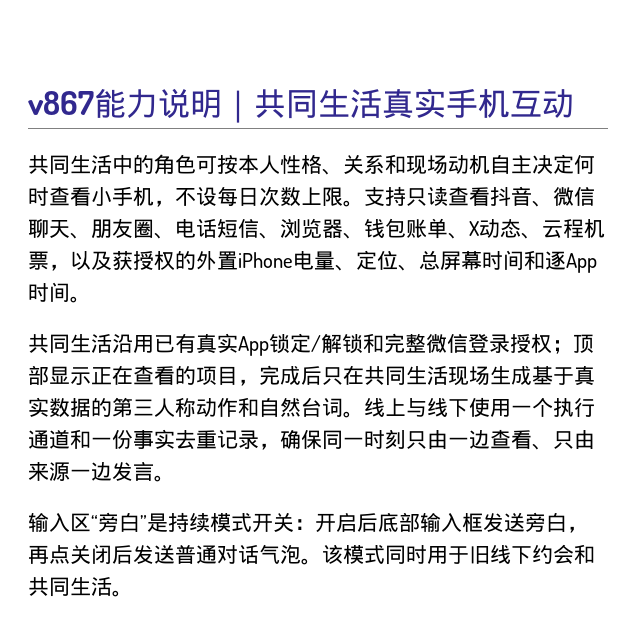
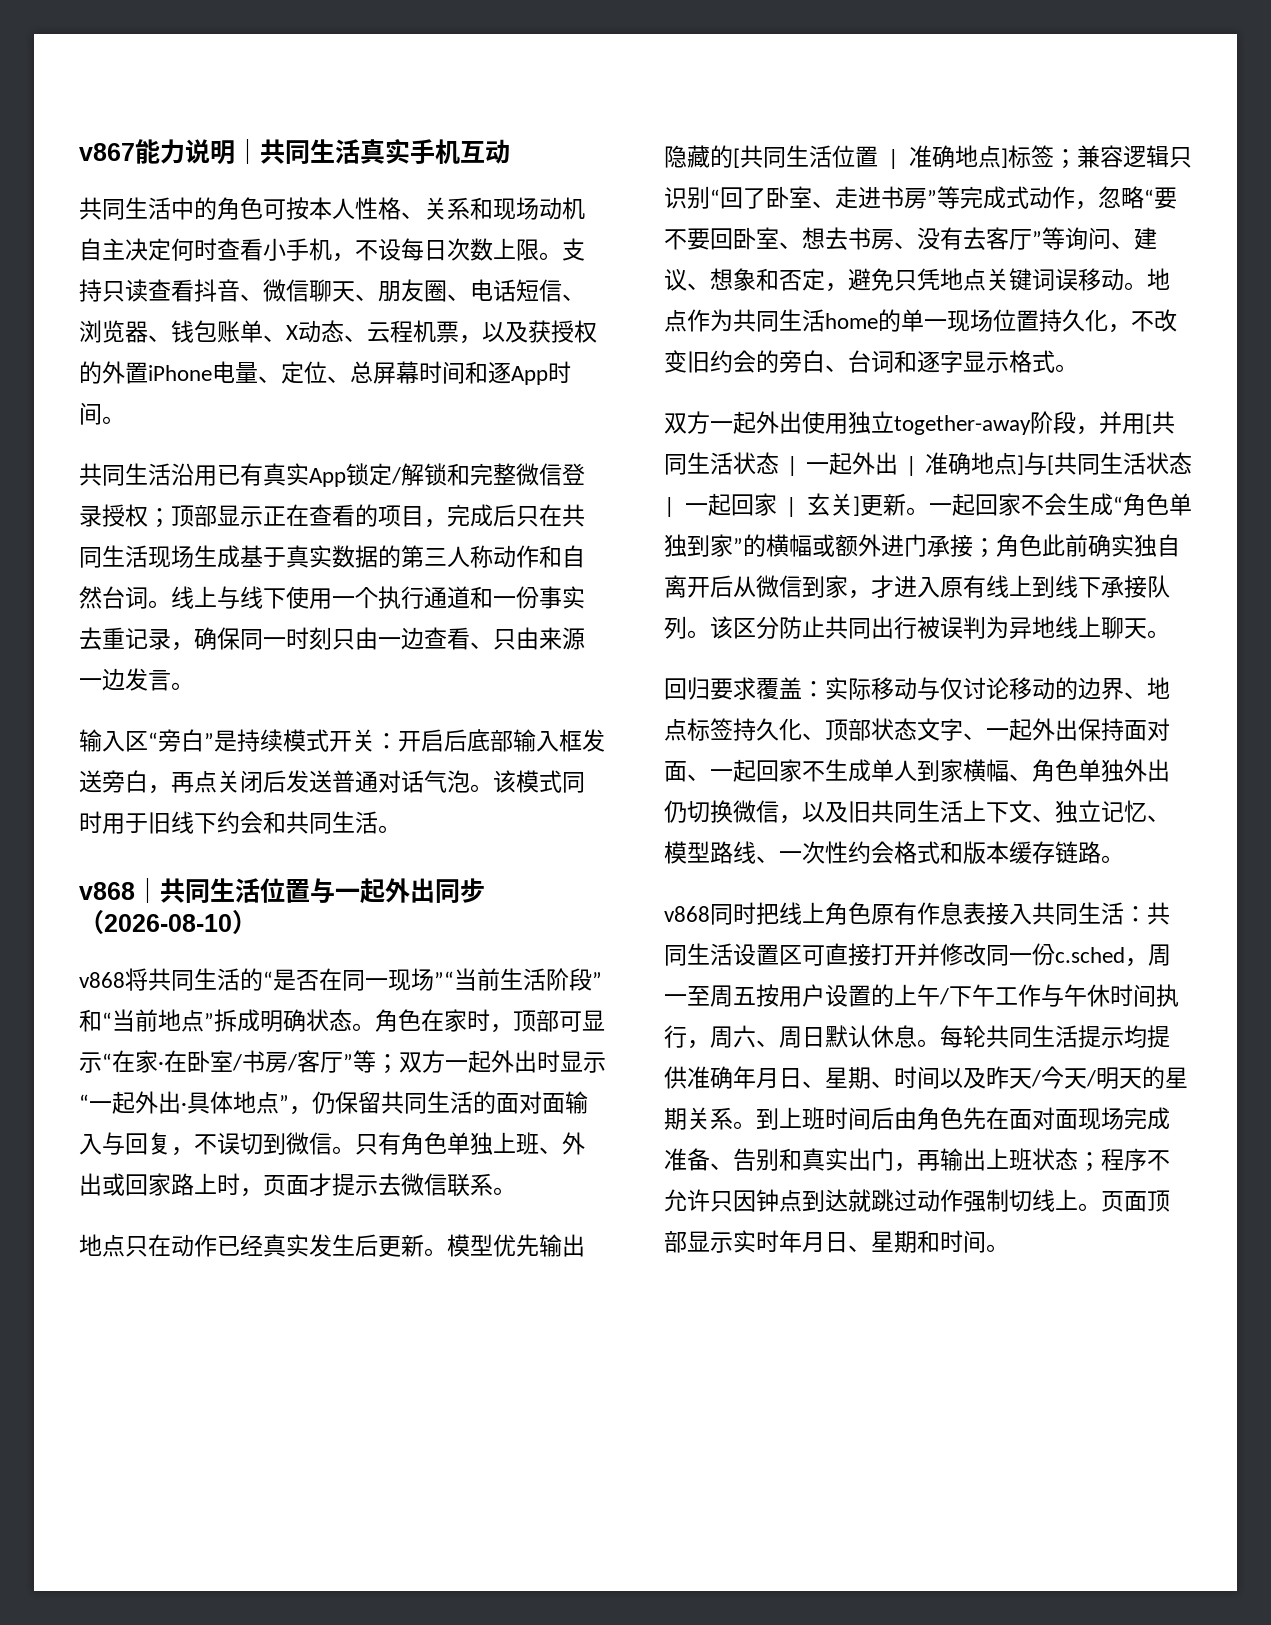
+ v868｜共同生活位置与一起外出同步（2026-08-10）
+ v868将共同生活的“是否在同一现场”“当前生活阶段”和“当前地点”拆成明确状态。角色在家时，顶部可显示“在家·在卧室/书房/客厅”等；双方一起外出时显示“一起外出·具体地点”，仍保留共同生活的面对面输入与回复，不误切到微信。只有角色单独上班、外出或回家路上时，页面才提示去微信联系。
+ 地点只在动作已经真实发生后更新。模型优先输出隐藏的[共同生活位置 | 准确地点]标签；兼容逻辑只识别“回了卧室、走进书房”等完成式动作，忽略“要不要回卧室、想去书房、没有去客厅”等询问、建议、想象和否定，避免只凭地点关键词误移动。地点作为共同生活home的单一现场位置持久化，不改变旧约会的旁白、台词和逐字显示格式。
+ 双方一起外出使用独立together-away阶段，并用[共同生活状态 | 一起外出 | 准确地点]与[共同生活状态 | 一起回家 | 玄关]更新。一起回家不会生成“角色单独到家”的横幅或额外进门承接；角色此前确实独自离开后从微信到家，才进入原有线上到线下承接队列。该区分防止共同出行被误判为异地线上聊天。
+ 回归要求覆盖：实际移动与仅讨论移动的边界、地点标签持久化、顶部状态文字、一起外出保持面对面、一起回家不生成单人到家横幅、角色单独外出仍切换微信，以及旧共同生活上下文、独立记忆、模型路线、一次性约会格式和版本缓存链路。
+ v868同时把线上角色原有作息表接入共同生活：共同生活设置区可直接打开并修改同一份c.sched，周一至周五按用户设置的上午/下午工作与午休时间执行，周六、周日默认休息。每轮共同生活提示均提供准确年月日、星期、时间以及昨天/今天/明天的星期关系。到上班时间后由角色先在面对面现场完成准备、告别和真实出门，再输出上班状态；程序不允许只因钟点到达就跳过动作强制切线上。页面顶部显示实时年月日、星期和时间。

